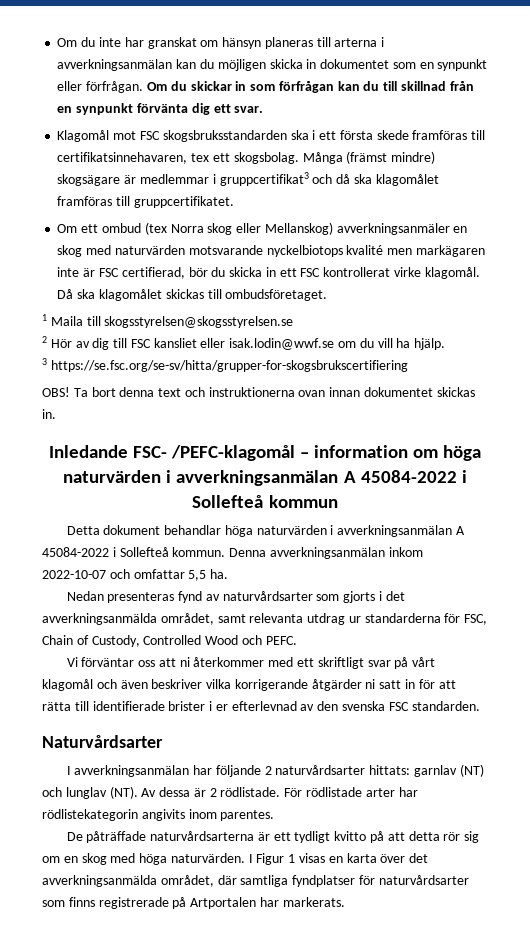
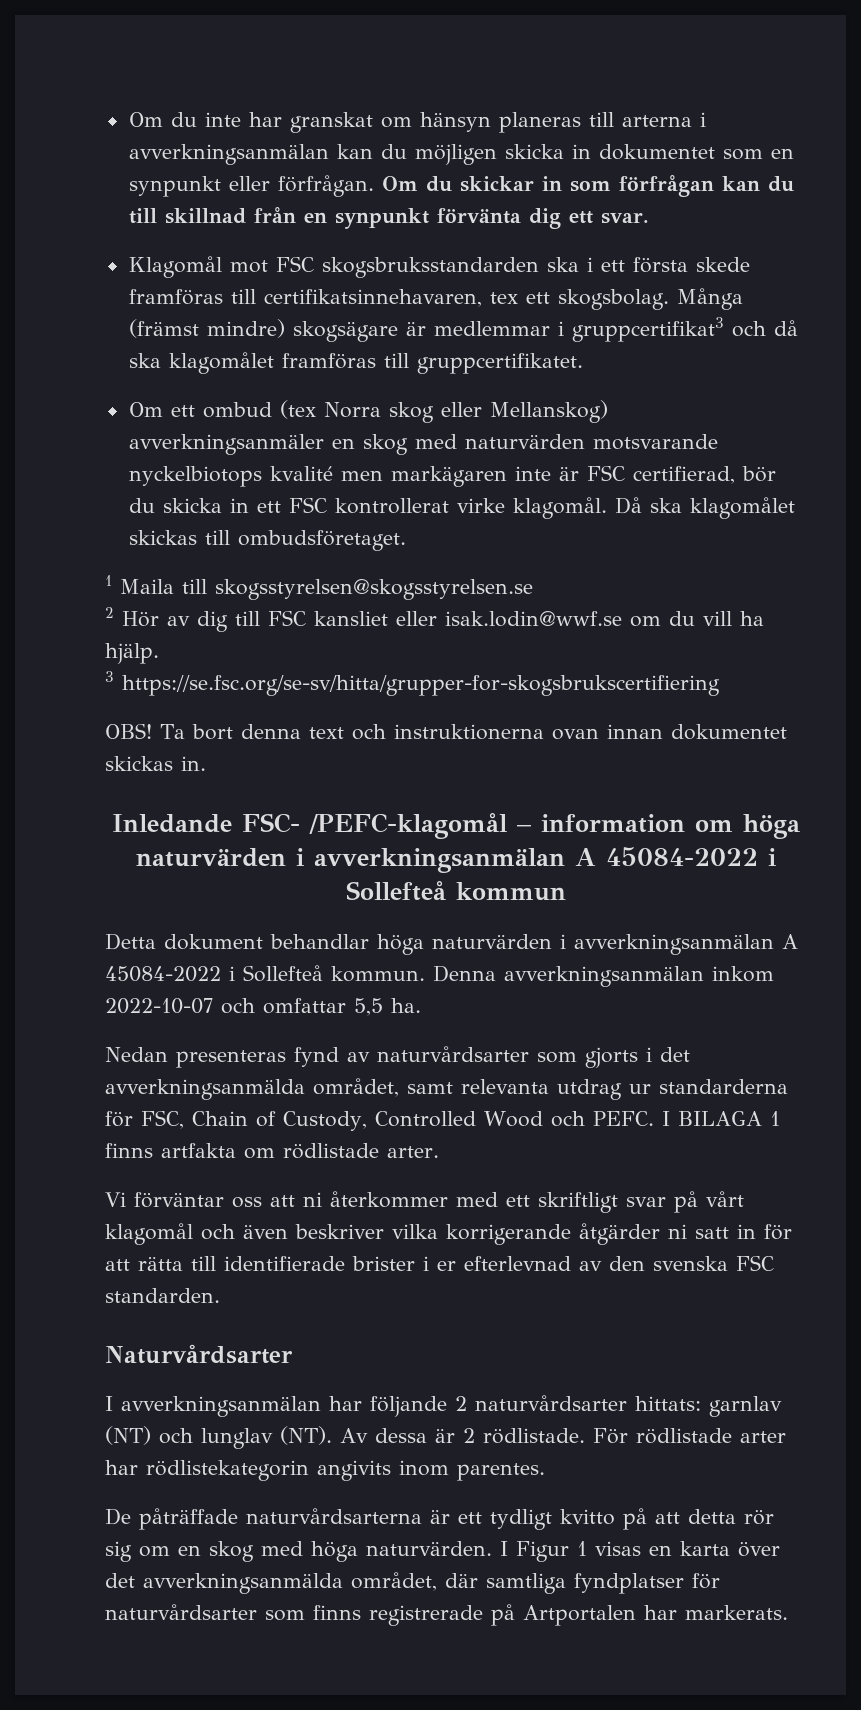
+ I BILAGA 1 finns artfakta om rödlistade arter.

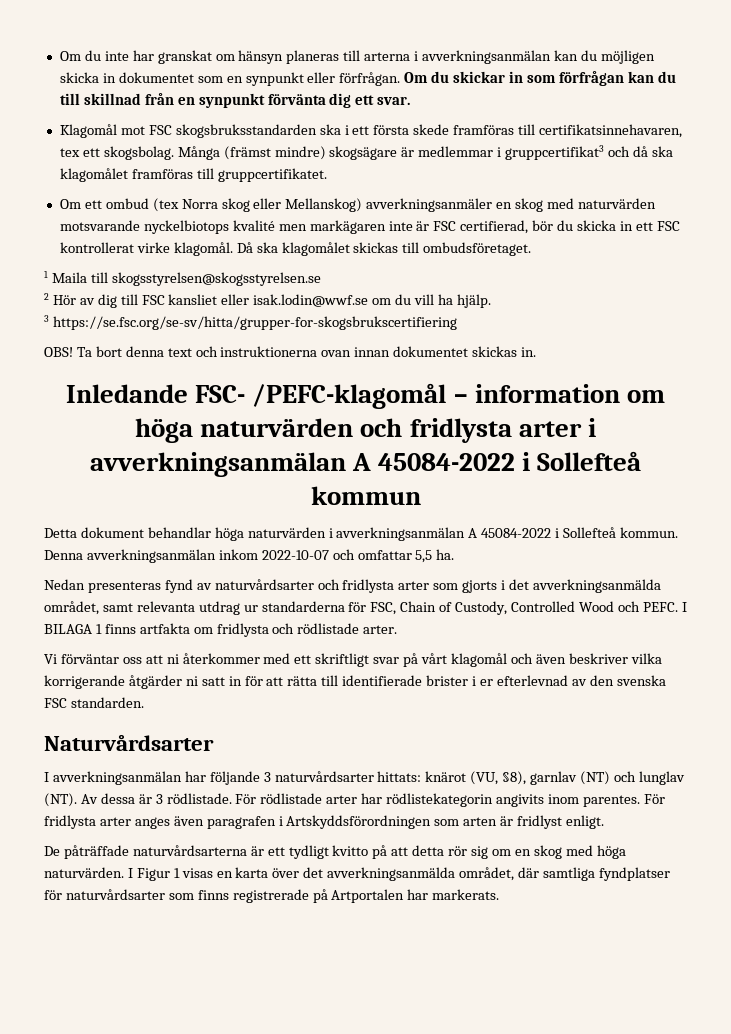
- Inledande FSC- /PEFC-klagomål – information om höga naturvärden i avverkningsanmälan A 45084-2022 i Sollefteå kommun
+ Inledande FSC- /PEFC-klagomål – information om höga naturvärden och fridlysta arter i avverkningsanmälan A 45084-2022 i Sollefteå kommun
- Nedan presenteras fynd av naturvårdsarter som gjorts i det avverkningsanmälda området, samt relevanta utdrag ur standarderna för FSC, Chain of Custody, Controlled Wood och PEFC.
+ Nedan presenteras fynd av naturvårdsarter och fridlysta arter som gjorts i det avverkningsanmälda området, samt relevanta utdrag ur standarderna för FSC, Chain of Custody, Controlled Wood och PEFC.
- I BILAGA 1 finns artfakta om rödlistade arter.
+ I BILAGA 1 finns artfakta om fridlysta och rödlistade arter.
- I avverkningsanmälan har följande 2 naturvårdsarter hittats: garnlav (NT) och lunglav (NT). Av dessa är 2 rödlistade.
+ I avverkningsanmälan har följande 3 naturvårdsarter hittats: knärot (VU, §8), garnlav (NT) och lunglav (NT). Av dessa är 3 rödlistade.
+ För fridlysta arter anges även paragrafen i Artskyddsförordningen som arten är fridlyst enligt.

